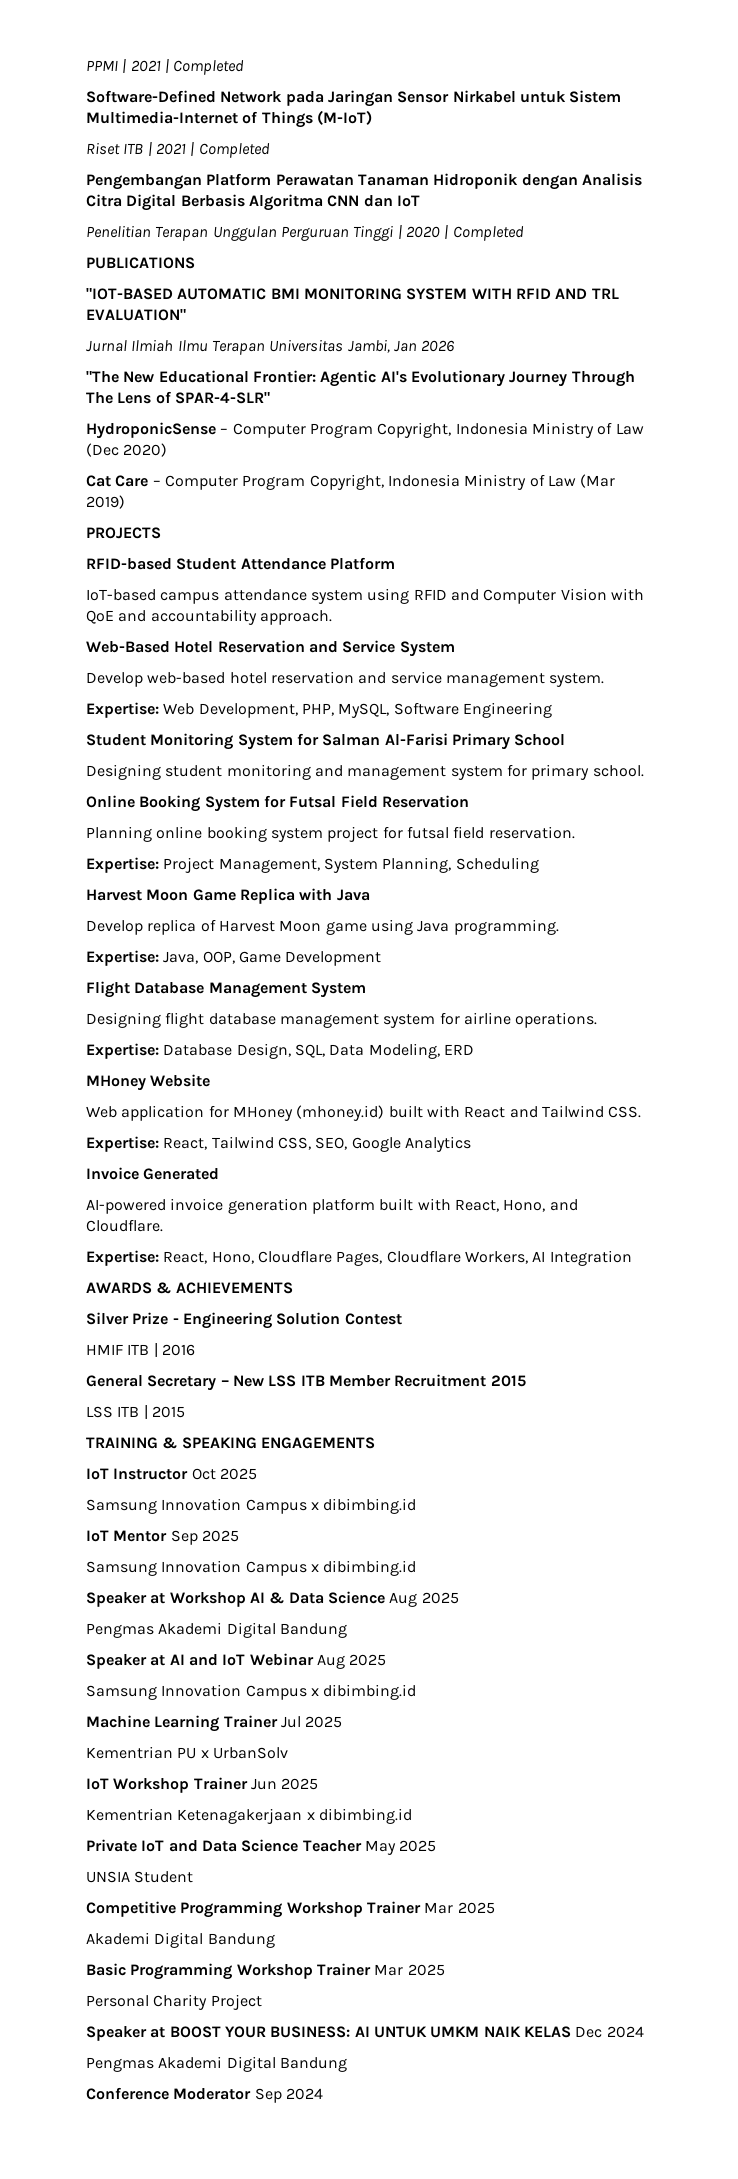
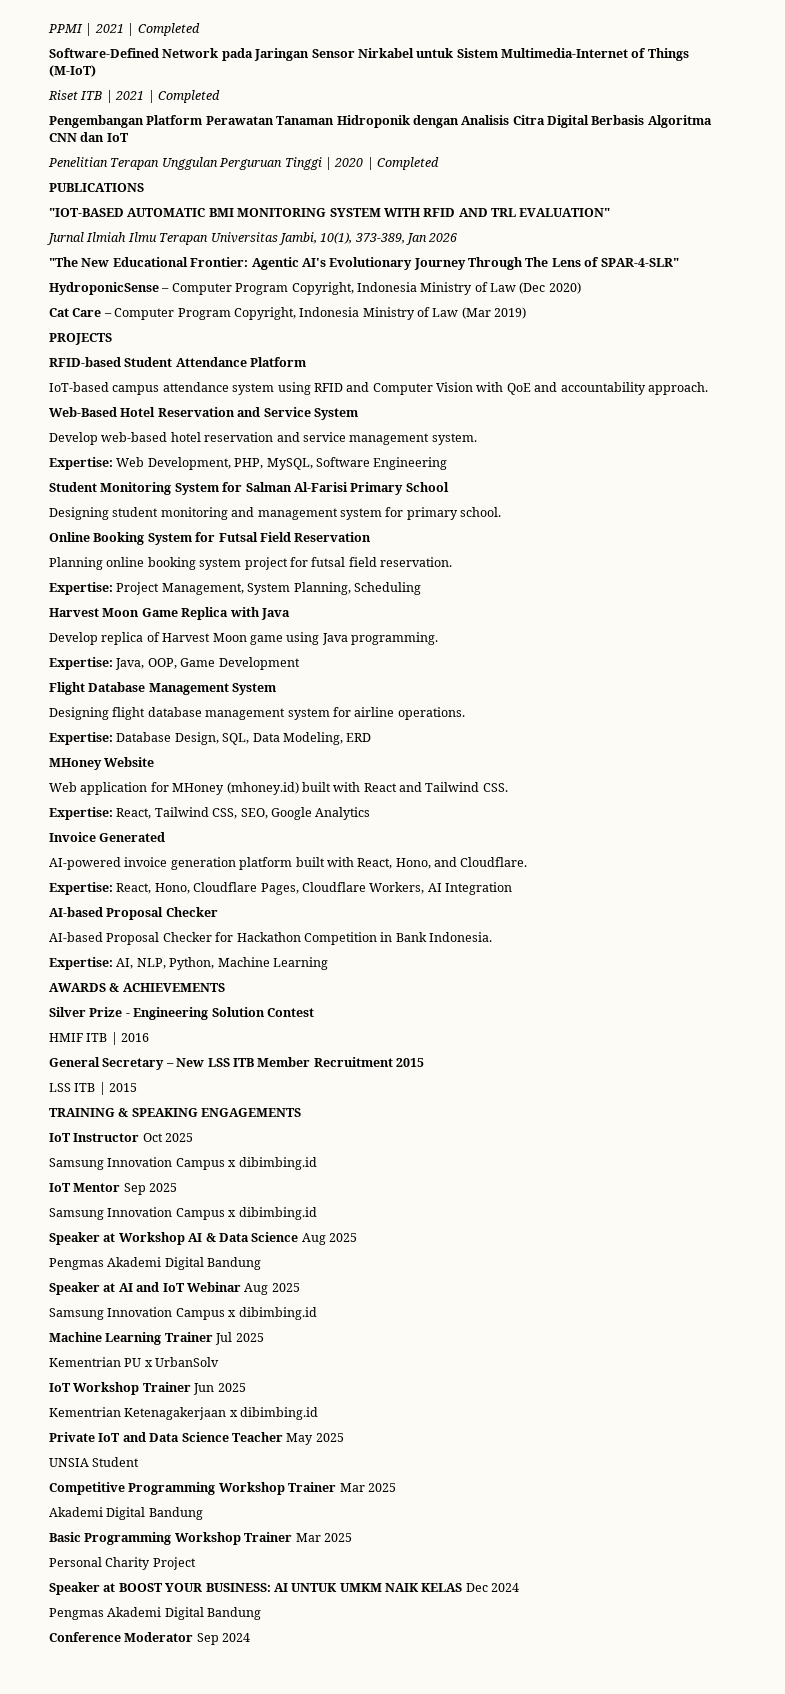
- Jurnal Ilmiah Ilmu Terapan Universitas Jambi, Jan 2026
+ Jurnal Ilmiah Ilmu Terapan Universitas Jambi, 10(1), 373-389, Jan 2026
  Expertise: React, Hono, Cloudflare Pages, Cloudflare Workers, AI Integration
+ AI-based Proposal Checker
+ AI-based Proposal Checker for Hackathon Competition in Bank Indonesia.
+ Expertise: AI, NLP, Python, Machine Learning

